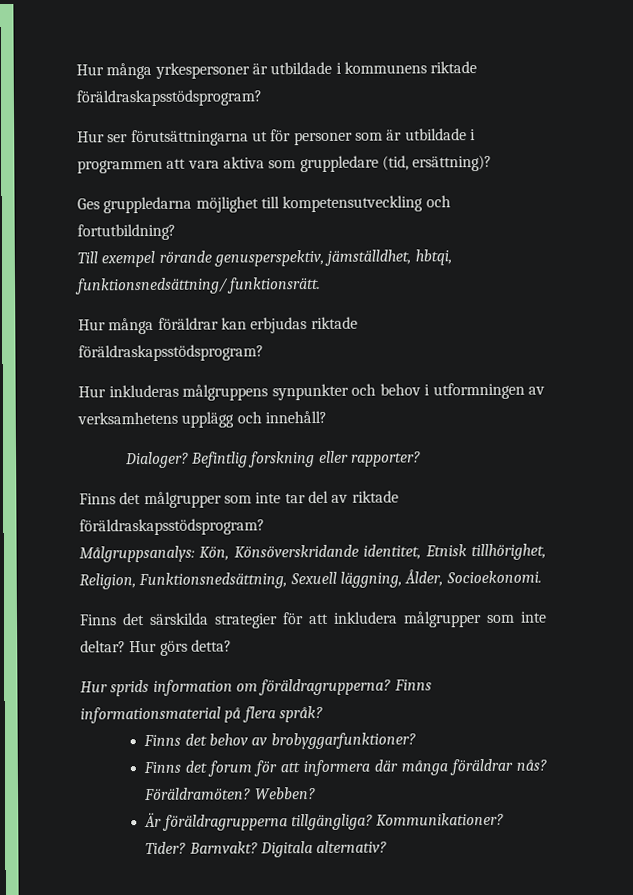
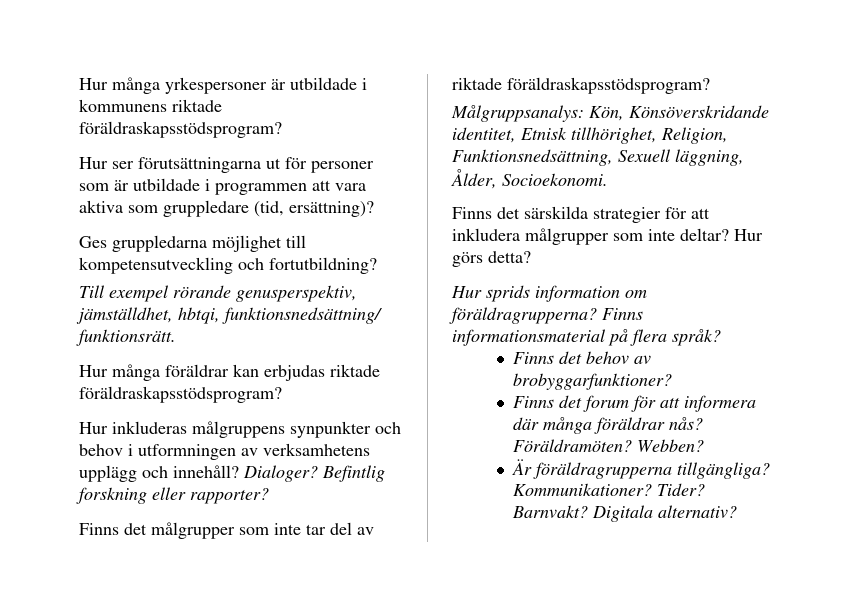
- Hur inkluderas målgruppens synpunkter och behov i utformningen av verksamhetens upplägg och innehåll?
- Dialoger?
+ Hur inkluderas målgruppens synpunkter och behov i utformningen av verksamhetens upplägg och innehåll? Dialoger?

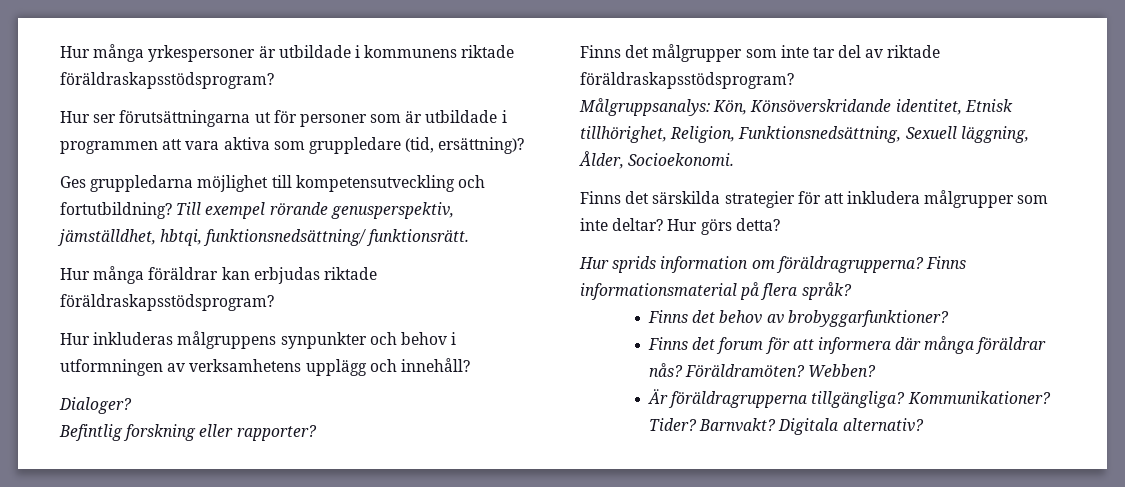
- Ges gruppledarna möjlighet till kompetensutveckling och fortutbildning?
- Till exempel rörande genusperspektiv, jämställdhet, hbtqi, funktionsnedsättning/ funktionsrätt.
+ Ges gruppledarna möjlighet till kompetensutveckling och fortutbildning? Till exempel rörande genusperspektiv, jämställdhet, hbtqi, funktionsnedsättning/ funktionsrätt.
- Hur inkluderas målgruppens synpunkter och behov i utformningen av verksamhetens upplägg och innehåll? Dialoger? Befintlig forskning eller rapporter?
+ Hur inkluderas målgruppens synpunkter och behov i utformningen av verksamhetens upplägg och innehåll?
+ Dialoger?
+ Befintlig forskning eller rapporter?

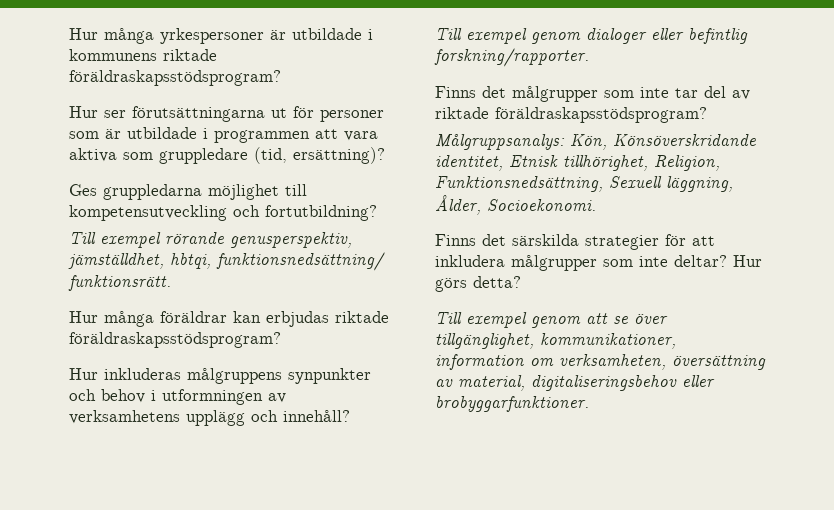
- Ges gruppledarna möjlighet till kompetensutveckling och fortutbildning? Till exempel rörande genusperspektiv, jämställdhet, hbtqi, funktionsnedsättning/ funktionsrätt.
+ Ges gruppledarna möjlighet till kompetensutveckling och fortutbildning?
+ Till exempel rörande genusperspektiv, jämställdhet, hbtqi, funktionsnedsättning/ funktionsrätt.
- Dialoger?
- Befintlig forskning eller rapporter?
+ Till exempel genom dialoger eller befintlig forskning/rapporter.
- Hur sprids information om föräldragrupperna? Finns informationsmaterial på flera språk?
- Finns det behov av brobyggarfunktioner?
- Finns det forum för att informera där många föräldrar nås? Föräldramöten? Webben?
- Är föräldragrupperna tillgängliga? Kommunikationer? Tider? Barnvakt? Digitala alternativ?
+ Till exempel genom att se över tillgänglighet, kommunikationer, information om verksamheten, översättning av material, digitaliseringsbehov eller brobyggarfunktioner.

